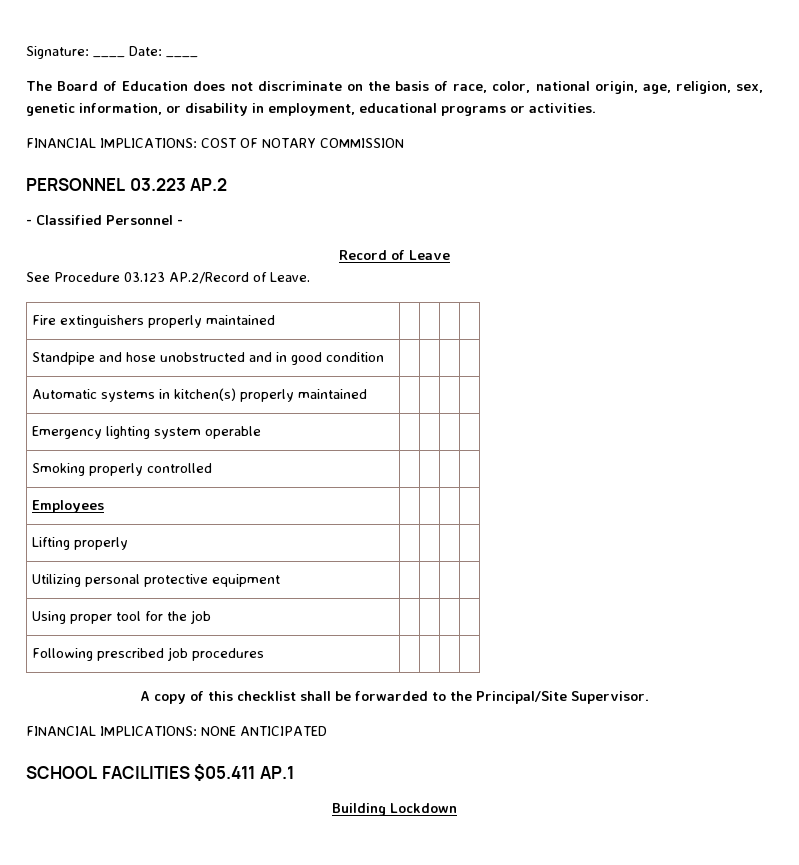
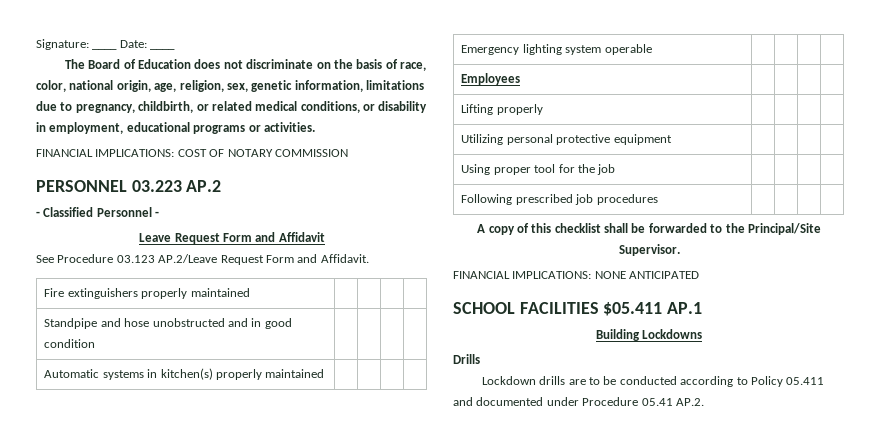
- The Board of Education does not discriminate on the basis of race, color, national origin, age, religion, sex, genetic information, or disability in employment, educational programs or activities.
+ The Board of Education does not discriminate on the basis of race, color, national origin, age, religion, sex, genetic information, limitations due to pregnancy, childbirth, or related medical conditions, or disability in employment, educational programs or activities.
- Record of Leave
+ Leave Request Form and Affidavit
- See Procedure 03.123 AP.2/Record of Leave.
+ See Procedure 03.123 AP.2/Leave Request Form and Affidavit.
- Smoking properly controlled | | | |
- Building Lockdown
+ Building Lockdowns
+ Drills
+ Lockdown drills are to be conducted according to Policy 05.411 and documented under Procedure 05.41 AP.2.

